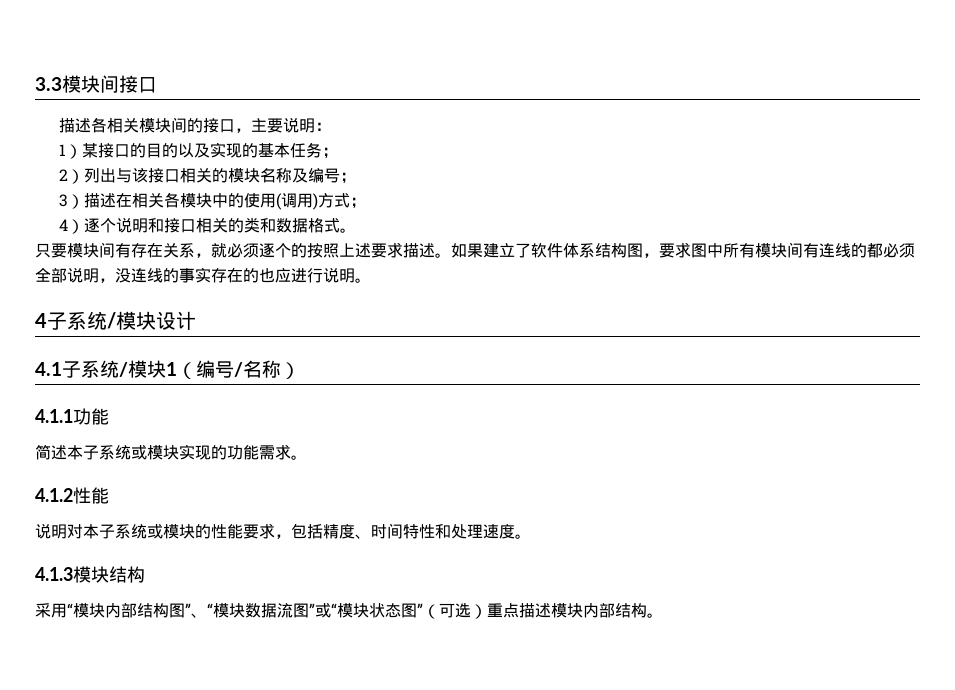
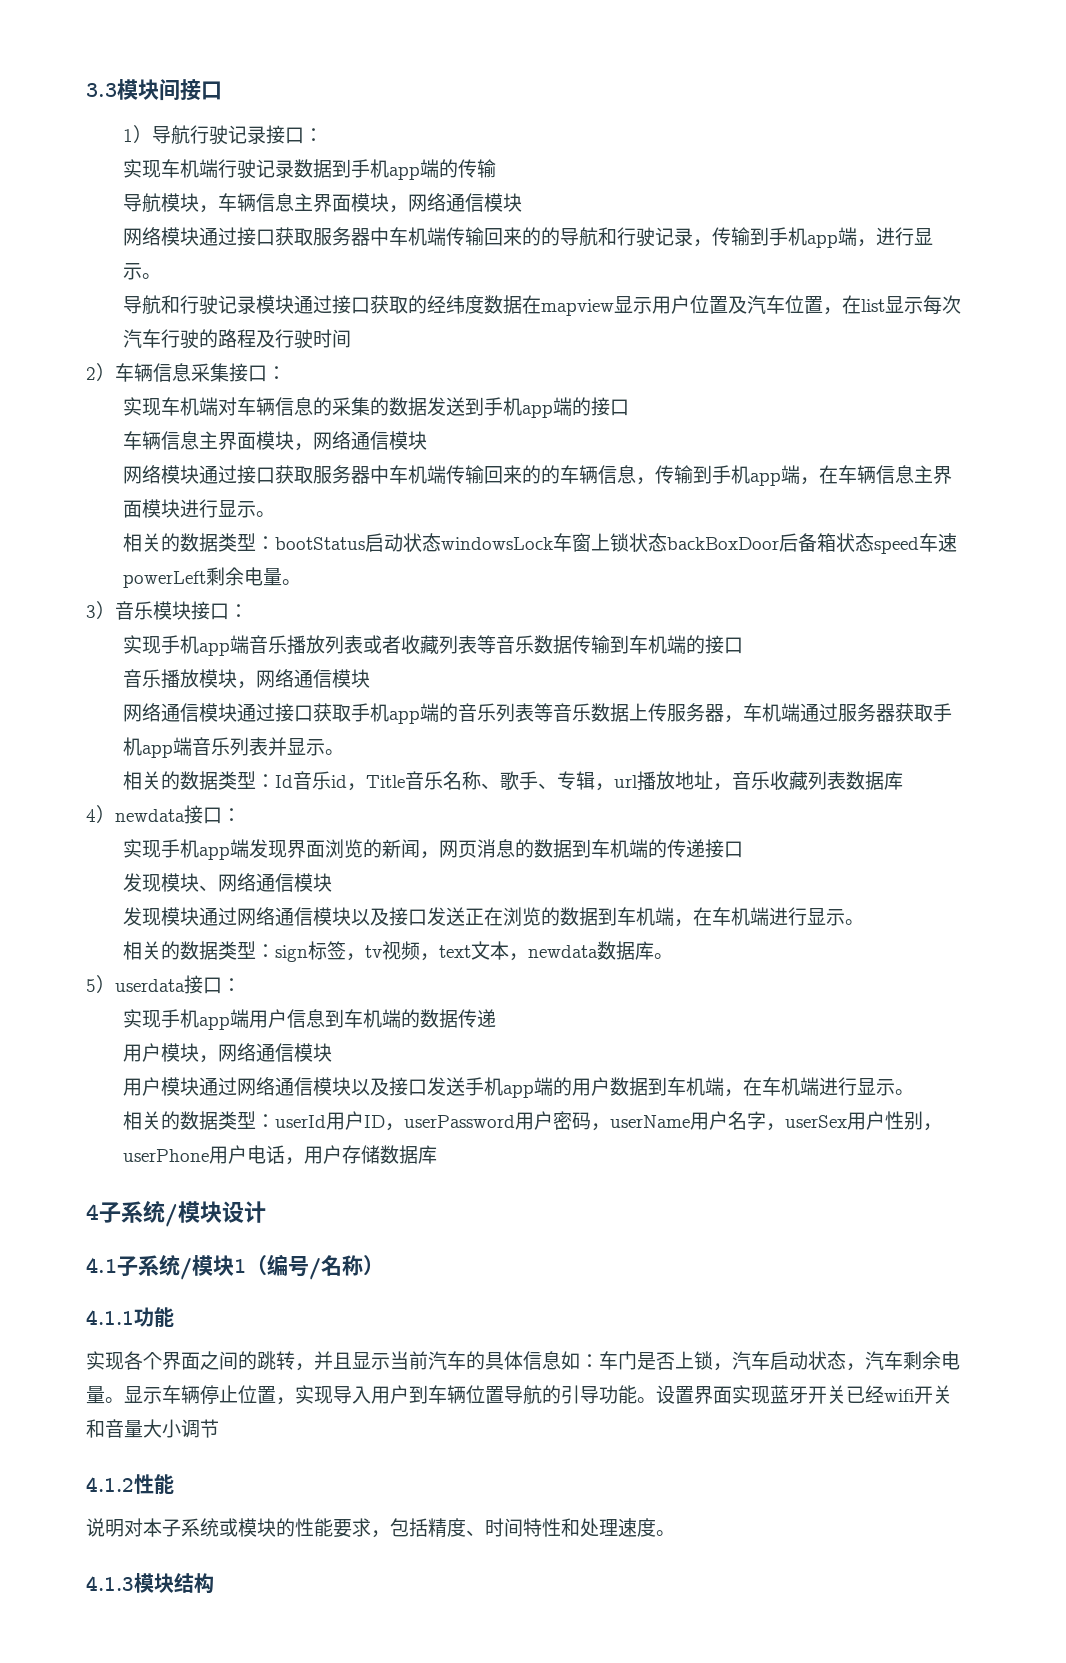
- 描述各相关模块间的接口，主要说明：
- 1）某接口的目的以及实现的基本任务；
- 2）列出与该接口相关的模块名称及编号；
- 3）描述在相关各模块中的使用(调用)方式；
- 4）逐个说明和接口相关的类和数据格式。
- 只要模块间有存在关系，就必须逐个的按照上述要求描述。如果建立了软件体系结构图，要求图中所有模块间有连线的都必须全部说明，没连线的事实存在的也应进行说明。
+ 1）导航行驶记录接口：
+ 实现车机端行驶记录数据到手机app端的传输
+ 导航模块，车辆信息主界面模块，网络通信模块
+ 网络模块通过接口获取服务器中车机端传输回来的的导航和行驶记录，传输到手机app端，进行显示。
+ 导航和行驶记录模块通过接口获取的经纬度数据在mapview显示用户位置及汽车位置，在list显示每次汽车行驶的路程及行驶时间
+ 2）车辆信息采集接口：
+ 实现车机端对车辆信息的采集的数据发送到手机app端的接口
+ 车辆信息主界面模块，网络通信模块
+ 网络模块通过接口获取服务器中车机端传输回来的的车辆信息，传输到手机app端，在车辆信息主界面模块进行显示。
+ 相关的数据类型：bootStatus启动状态windowsLock车窗上锁状态backBoxDoor后备箱状态speed车速powerLeft剩余电量。
+ 3）音乐模块接口：
+ 实现手机app端音乐播放列表或者收藏列表等音乐数据传输到车机端的接口
+ 音乐播放模块，网络通信模块
+ 网络通信模块通过接口获取手机app端的音乐列表等音乐数据上传服务器，车机端通过服务器获取手机app端音乐列表并显示。
+ 相关的数据类型：Id音乐id，Title音乐名称、歌手、专辑，url播放地址，音乐收藏列表数据库
+ 4）newdata接口：
+ 实现手机app端发现界面浏览的新闻，网页消息的数据到车机端的传递接口
+ 发现模块、网络通信模块
+ 发现模块通过网络通信模块以及接口发送正在浏览的数据到车机端，在车机端进行显示。
+ 相关的数据类型：sign标签，tv视频，text文本，newdata数据库。
+ 5）userdata接口：
+ 实现手机app端用户信息到车机端的数据传递
+ 用户模块，网络通信模块
+ 用户模块通过网络通信模块以及接口发送手机app端的用户数据到车机端，在车机端进行显示。
+ 相关的数据类型：userId用户ID，userPassword用户密码，userName用户名字，userSex用户性别，userPhone用户电话，用户存储数据库
- 简述本子系统或模块实现的功能需求。
+ 实现各个界面之间的跳转，并且显示当前汽车的具体信息如：车门是否上锁，汽车启动状态，汽车剩余电量。显示车辆停止位置，实现导入用户到车辆位置导航的引导功能。设置界面实现蓝牙开关已经wifi开关和音量大小调节
- 采用“模块内部结构图”、“模块数据流图”或“模块状态图”（可选）重点描述模块内部结构。

